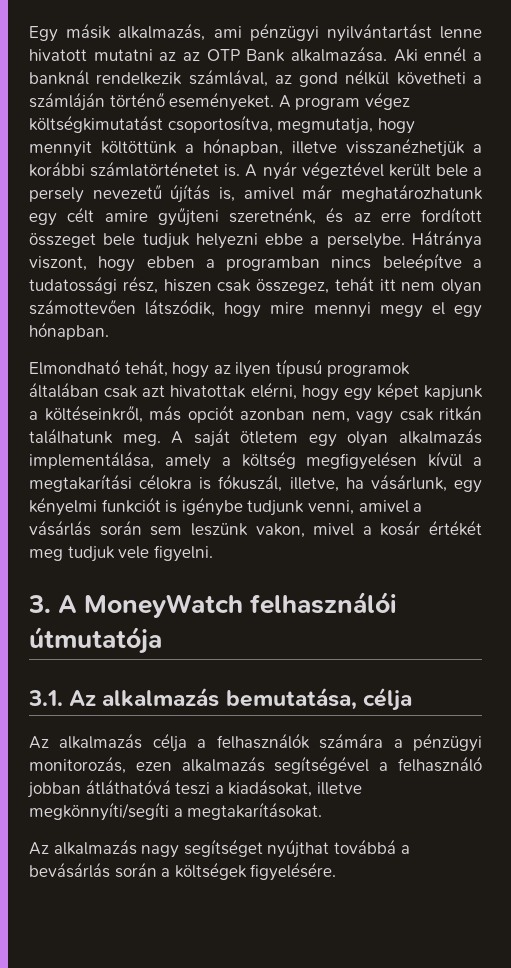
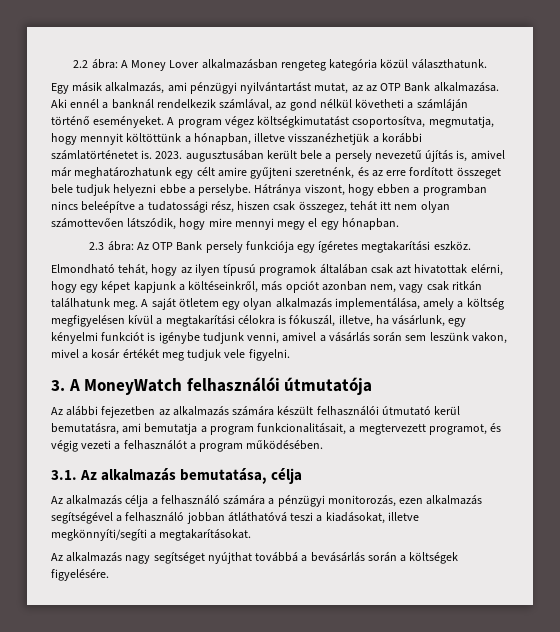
+ 2.2 ábra: A Money Lover alkalmazásban rengeteg kategória közül választhatunk.
- Egy másik alkalmazás, ami pénzügyi nyilvántartást lenne hivatott mutatni az az OTP Bank alkalmazása.
+ Egy másik alkalmazás, ami pénzügyi nyilvántartást mutat, az az OTP Bank alkalmazása.
- A nyár végeztével került bele a persely nevezetű újítás is, amivel már meghatározhatunk egy célt amire gyűjteni szeretnénk, és az erre fordított összeget bele tudjuk helyezni ebbe a perselybe.
+ 2023. augusztusában került bele a persely nevezetű újítás is, amivel már meghatározhatunk egy célt amire gyűjteni szeretnénk, és az erre fordított összeget bele tudjuk helyezni ebbe a perselybe.
+ 2.3 ábra: Az OTP Bank persely funkciója egy ígéretes megtakarítási eszköz.
+ Az alábbi fejezetben az alkalmazás számára készült felhasználói útmutató kerül bemutatásra, ami bemutatja a program funkcionalitásait, a megtervezett programot, és végig vezeti a felhasználót a program működésében.
- Az alkalmazás célja a felhasználók számára a pénzügyi monitorozás, ezen alkalmazás segítségével a felhasználó jobban átláthatóvá teszi a kiadásokat, illetve megkönnyíti/segíti a megtakarításokat.
+ Az alkalmazás célja a felhasználó számára a pénzügyi monitorozás, ezen alkalmazás segítségével a felhasználó jobban átláthatóvá teszi a kiadásokat, illetve megkönnyíti/segíti a megtakarításokat.

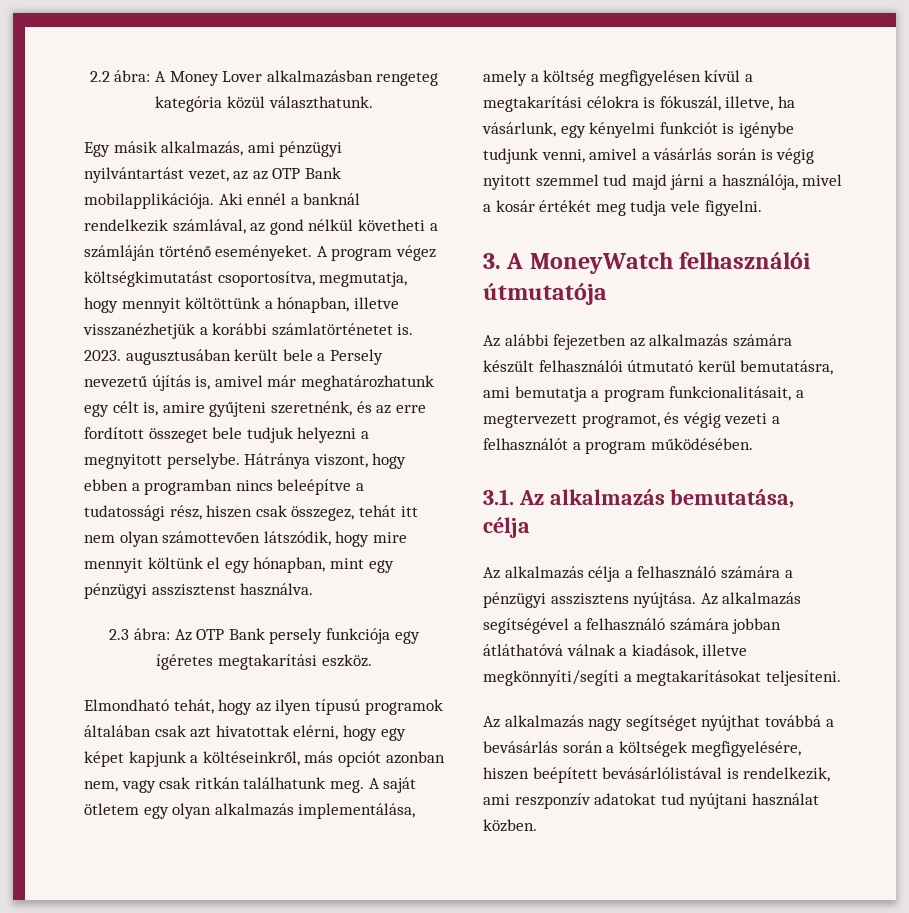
- Egy másik alkalmazás, ami pénzügyi nyilvántartást mutat, az az OTP Bank alkalmazása.
+ Egy másik alkalmazás, ami pénzügyi nyilvántartást vezet, az az OTP Bank mobilapplikációja.
- 2023. augusztusában került bele a persely nevezetű újítás is, amivel már meghatározhatunk egy célt amire gyűjteni szeretnénk, és az erre fordított összeget bele tudjuk helyezni ebbe a perselybe.
+ 2023. augusztusában került bele a Persely nevezetű újítás is, amivel már meghatározhatunk egy célt is, amire gyűjteni szeretnénk, és az erre fordított összeget bele tudjuk helyezni a megnyitott perselybe.
- Hátránya viszont, hogy ebben a programban nincs beleépítve a tudatossági rész, hiszen csak összegez, tehát itt nem olyan számottevően látszódik, hogy mire mennyi megy el egy hónapban.
+ Hátránya viszont, hogy ebben a programban nincs beleépítve a tudatossági rész, hiszen csak összegez, tehát itt nem olyan számottevően látszódik, hogy mire mennyit költünk el egy hónapban, mint egy pénzügyi asszisztenst használva.
- A saját ötletem egy olyan alkalmazás implementálása, amely a költség megfigyelésen kívül a megtakarítási célokra is fókuszál, illetve, ha vásárlunk, egy kényelmi funkciót is igénybe tudjunk venni, amivel a vásárlás során sem leszünk vakon, mivel a kosár értékét meg tudjuk vele figyelni.
+ A saját ötletem egy olyan alkalmazás implementálása, amely a költség megfigyelésen kívül a megtakarítási célokra is fókuszál, illetve, ha vásárlunk, egy kényelmi funkciót is igénybe tudjunk venni, amivel a vásárlás során is végig nyitott szemmel tud majd járni a használója, mivel a kosár értékét meg tudja vele figyelni.
- Az alkalmazás célja a felhasználó számára a pénzügyi monitorozás, ezen alkalmazás segítségével a felhasználó jobban átláthatóvá teszi a kiadásokat, illetve megkönnyíti/segíti a megtakarításokat.
+ Az alkalmazás célja a felhasználó számára a pénzügyi asszisztens nyújtása. Az alkalmazás segítségével a felhasználó számára jobban átláthatóvá válnak a kiadások, illetve megkönnyíti/segíti a megtakarításokat teljesíteni.
- Az alkalmazás nagy segítséget nyújthat továbbá a bevásárlás során a költségek figyelésére.
+ Az alkalmazás nagy segítséget nyújthat továbbá a bevásárlás során a költségek megfigyelésére, hiszen beépített bevásárlólistával is rendelkezik, ami reszponzív adatokat tud nyújtani használat közben.

